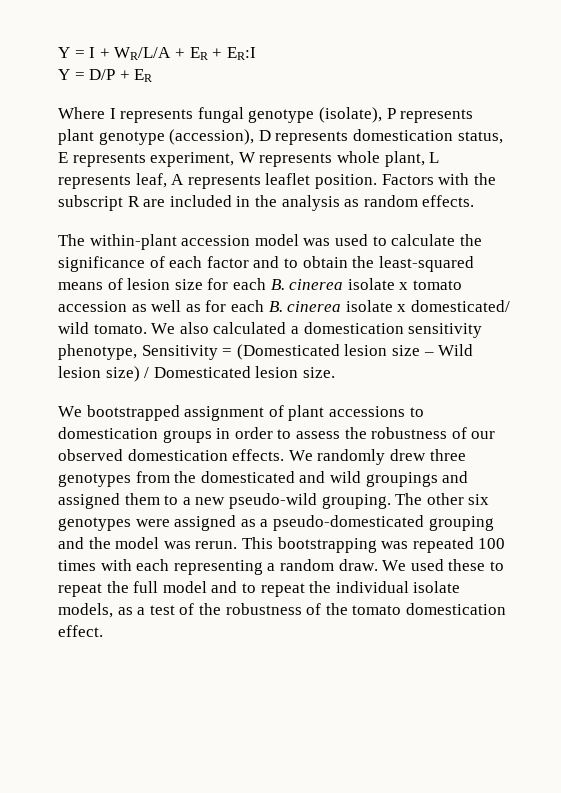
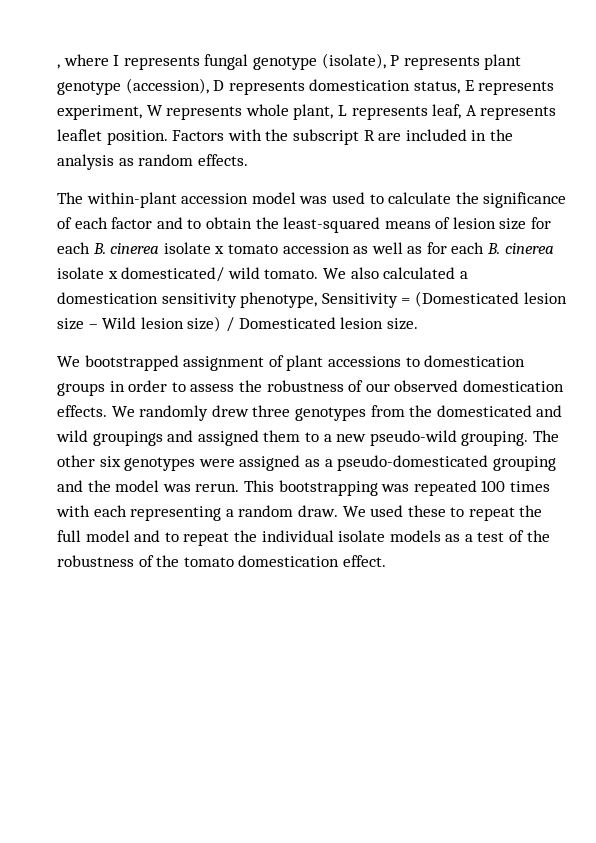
- Y = I + WR/L/A + ER + ER:I
- Y = D/P + ER
- Where I represents fungal genotype (isolate), P represents plant genotype (accession), D represents domestication status, E represents experiment, W represents whole plant, L represents leaf, A represents leaflet position.
+ , where I represents fungal genotype (isolate), P represents plant genotype (accession), D represents domestication status, E represents experiment, W represents whole plant, L represents leaf, A represents leaflet position.
- We used these to repeat the full model and to repeat the individual isolate models, as a test of the robustness of the tomato domestication effect.
+ We used these to repeat the full model and to repeat the individual isolate models as a test of the robustness of the tomato domestication effect.

